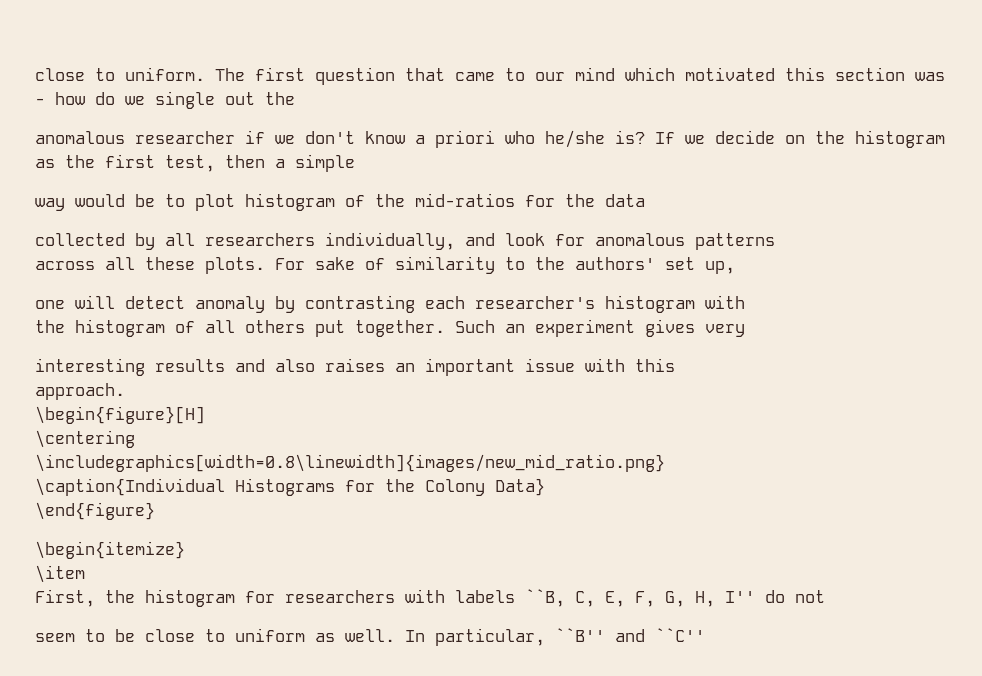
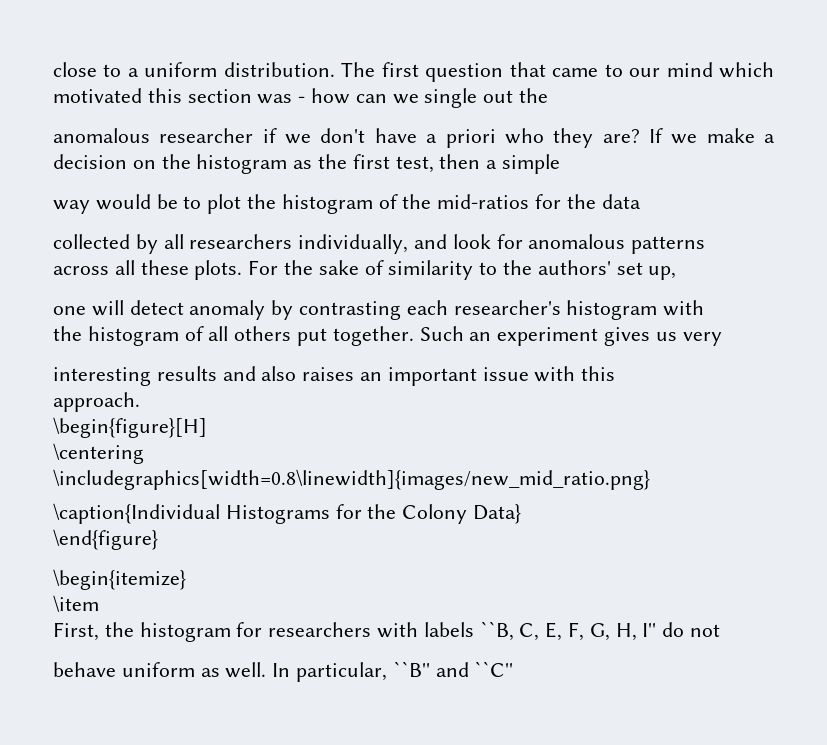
- close to uniform.
+ close to a uniform distribution.
- The first question that came to our mind which motivated this section was - how do we single out the
+ The first question that came to our mind which motivated this section was - how can we single out the
- anomalous researcher if we don't know a priori who he/she is? If we decide on the histogram as the first test, then a simple
+ anomalous researcher if we don't have a priori who they are? If we make a decision on the histogram as the first test, then a simple
- way would be to plot histogram of the mid-ratios for the data
+ way would be to plot the histogram of the mid-ratios for the data
- For sake of similarity to the authors' set up,
+ For the sake of similarity to the authors' set up,
- Such an experiment gives very
+ Such an experiment gives us very
- seem to be close to uniform as well.
+ behave uniform as well.

